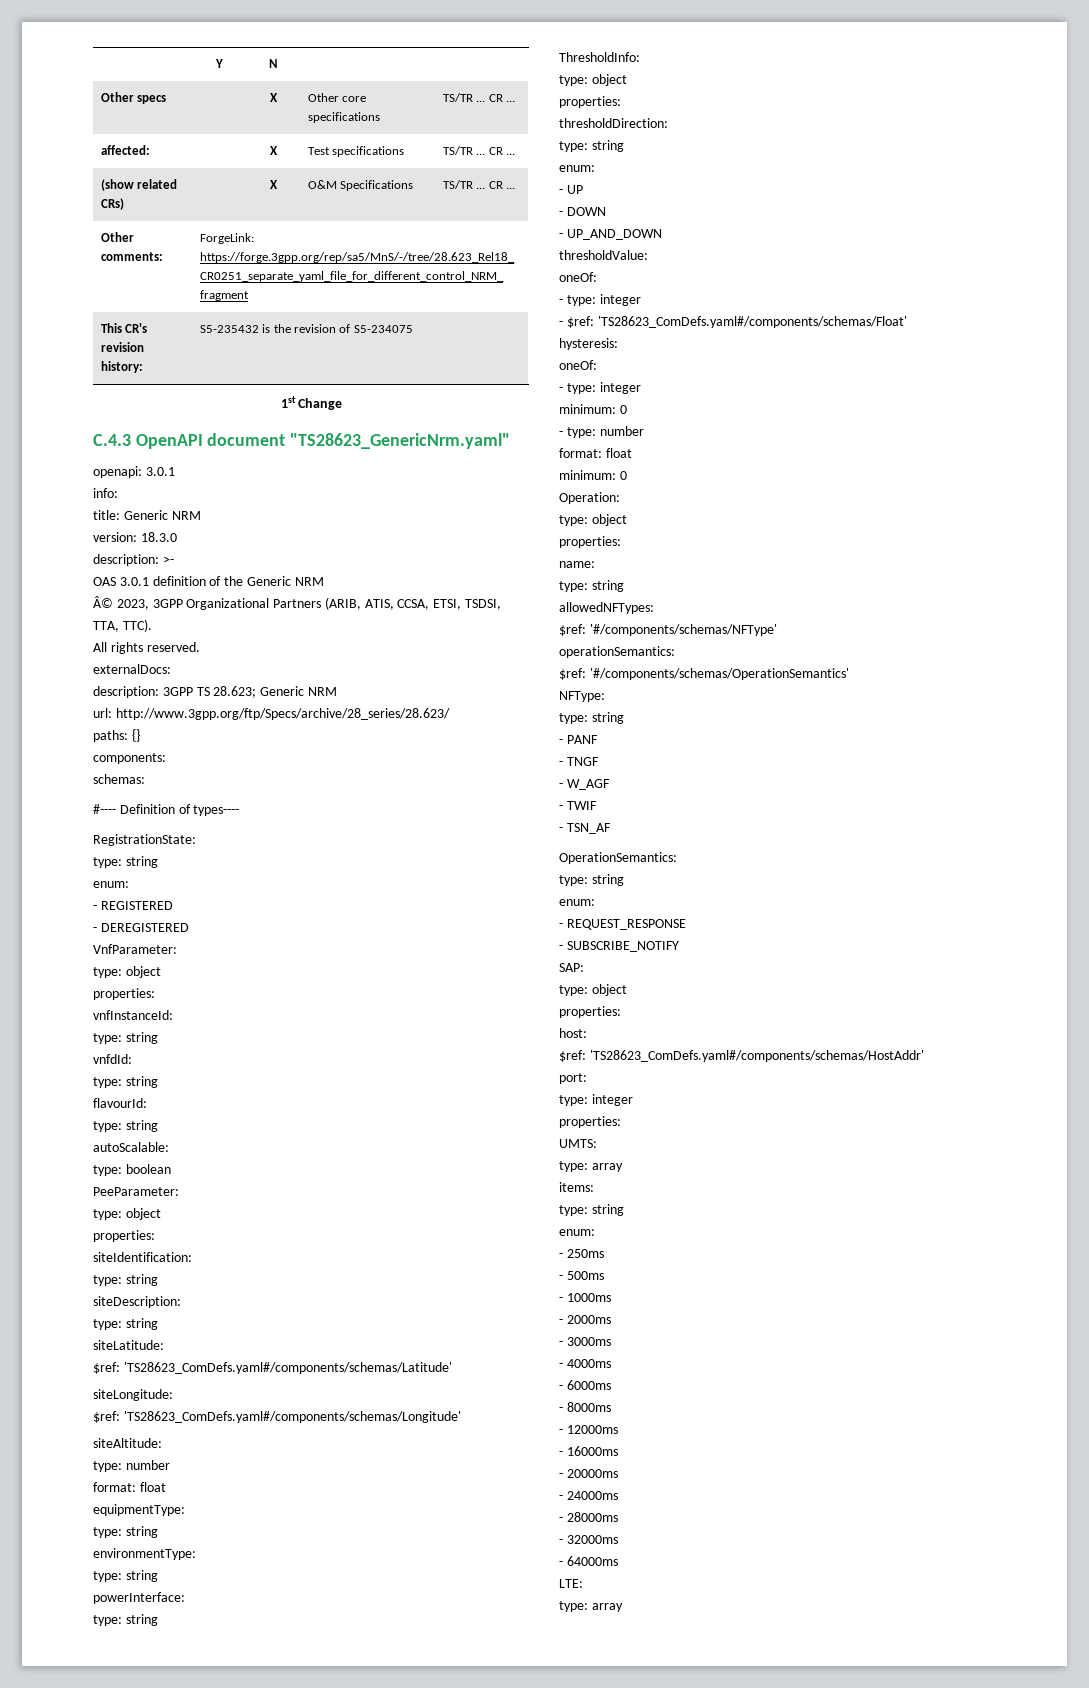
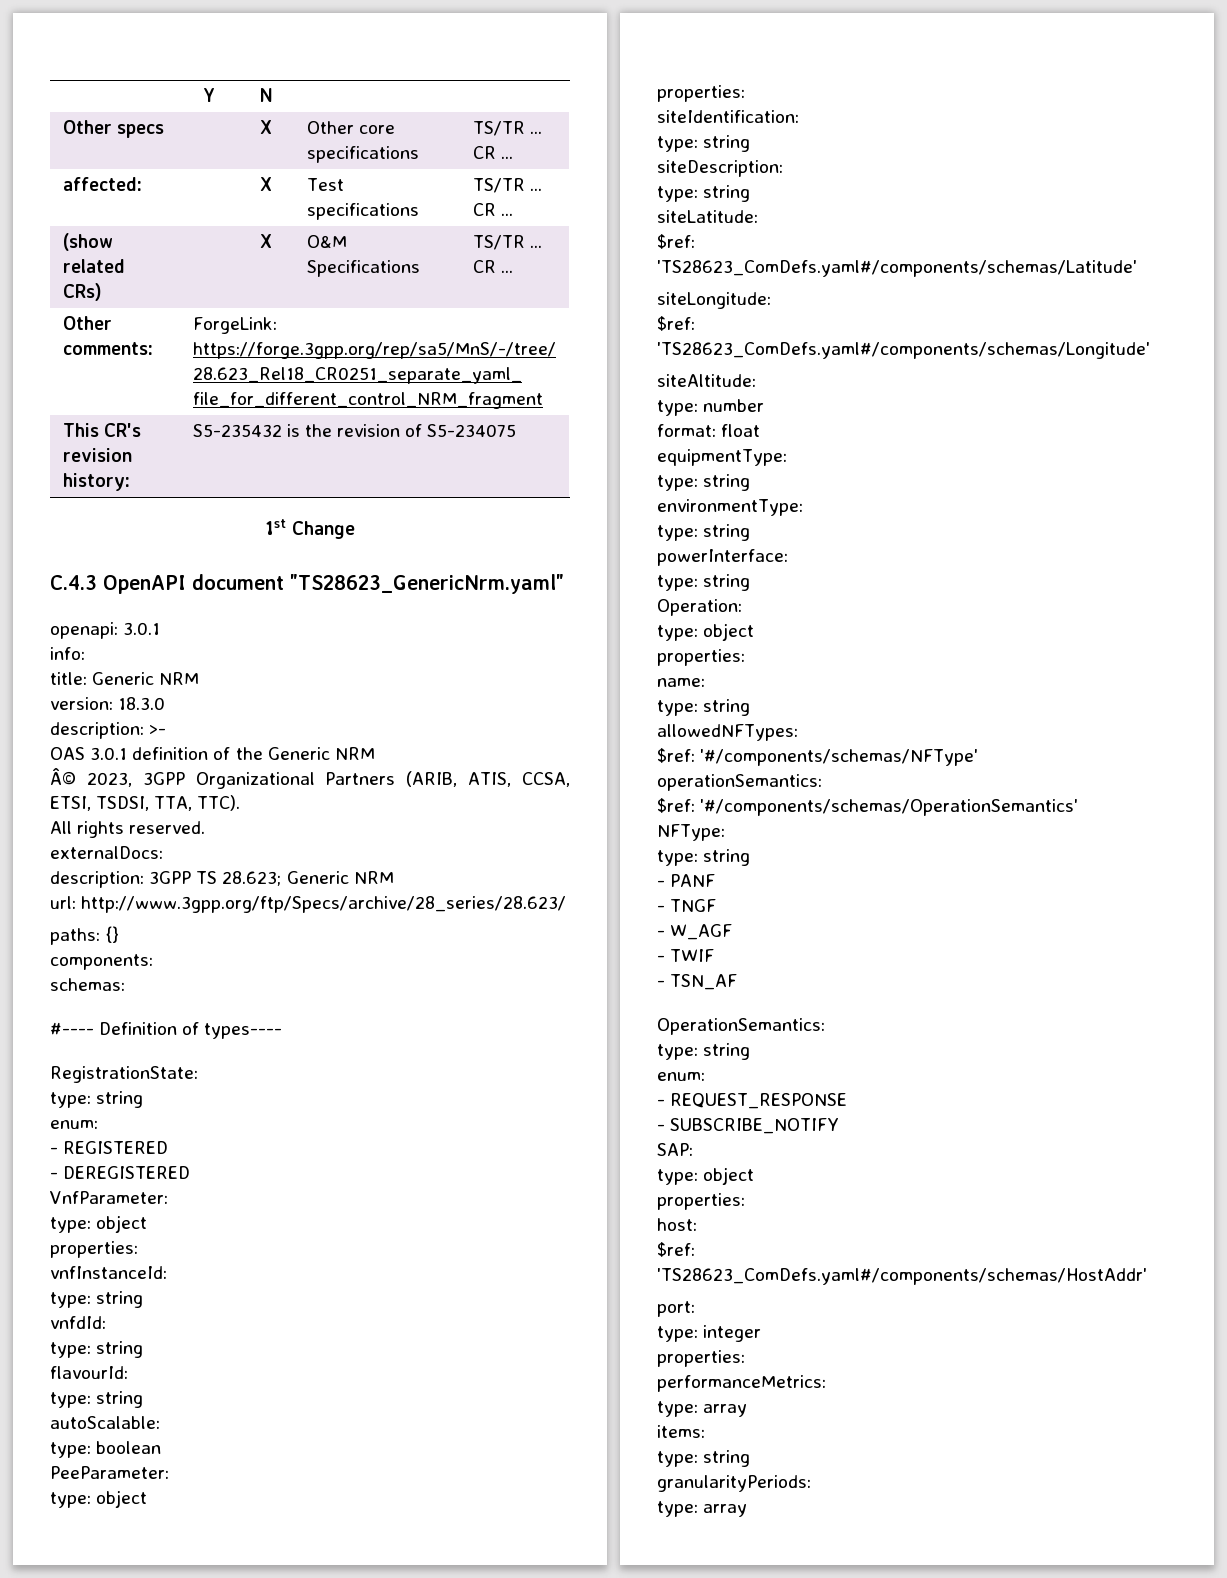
- ThresholdInfo:
- type: object
- properties:
- thresholdDirection:
- type: string
- enum:
- - UP
- - DOWN
- - UP_AND_DOWN
- thresholdValue:
- oneOf:
- - type: integer
- - $ref: 'TS28623_ComDefs.yaml#/components/schemas/Float'
- hysteresis:
- oneOf:
- - type: integer
- minimum: 0
- - type: number
- format: float
- minimum: 0
- UMTS:
+ performanceMetrics:
  items:
  type: string
- enum:
- - 250ms
- - 500ms
- - 1000ms
- - 2000ms
- - 3000ms
- - 4000ms
- - 6000ms
- - 8000ms
- - 12000ms
- - 16000ms
- - 20000ms
- - 24000ms
- - 28000ms
- - 32000ms
- - 64000ms
- LTE:
+ granularityPeriods:

